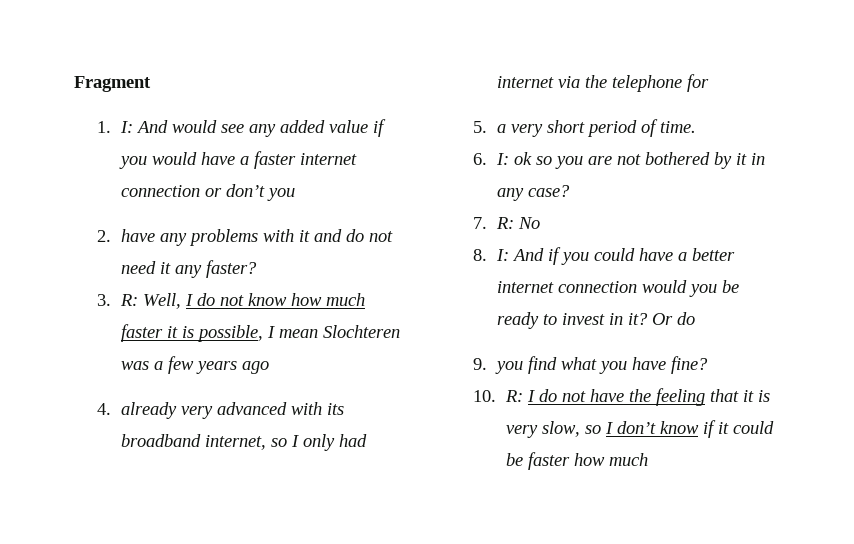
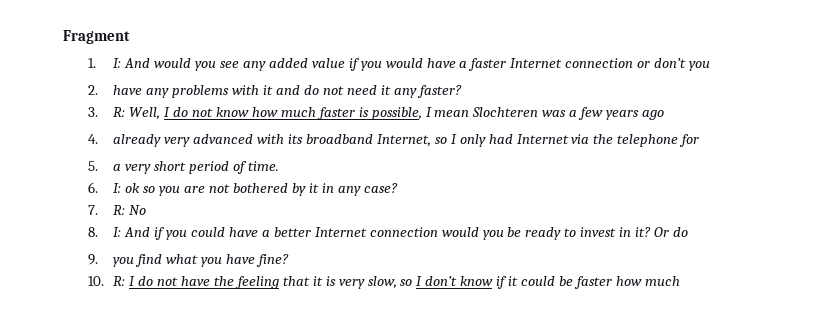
- 1. I: And would see any added value if you would have a faster internet connection or don’t you
+ 1. I: And would you see any added value if you would have a faster Internet connection or don’t you
- 3. R: Well, I do not know how much faster it is possible, I mean Slochteren was a few years ago
+ 3. R: Well, I do not know how much faster is possible, I mean Slochteren was a few years ago
- 4. already very advanced with its broadband internet, so I only had internet via the telephone for
+ 4. already very advanced with its broadband Internet, so I only had Internet via the telephone for
- 8. I: And if you could have a better internet connection would you be ready to invest in it?
+ 8. I: And if you could have a better Internet connection would you be ready to invest in it?

